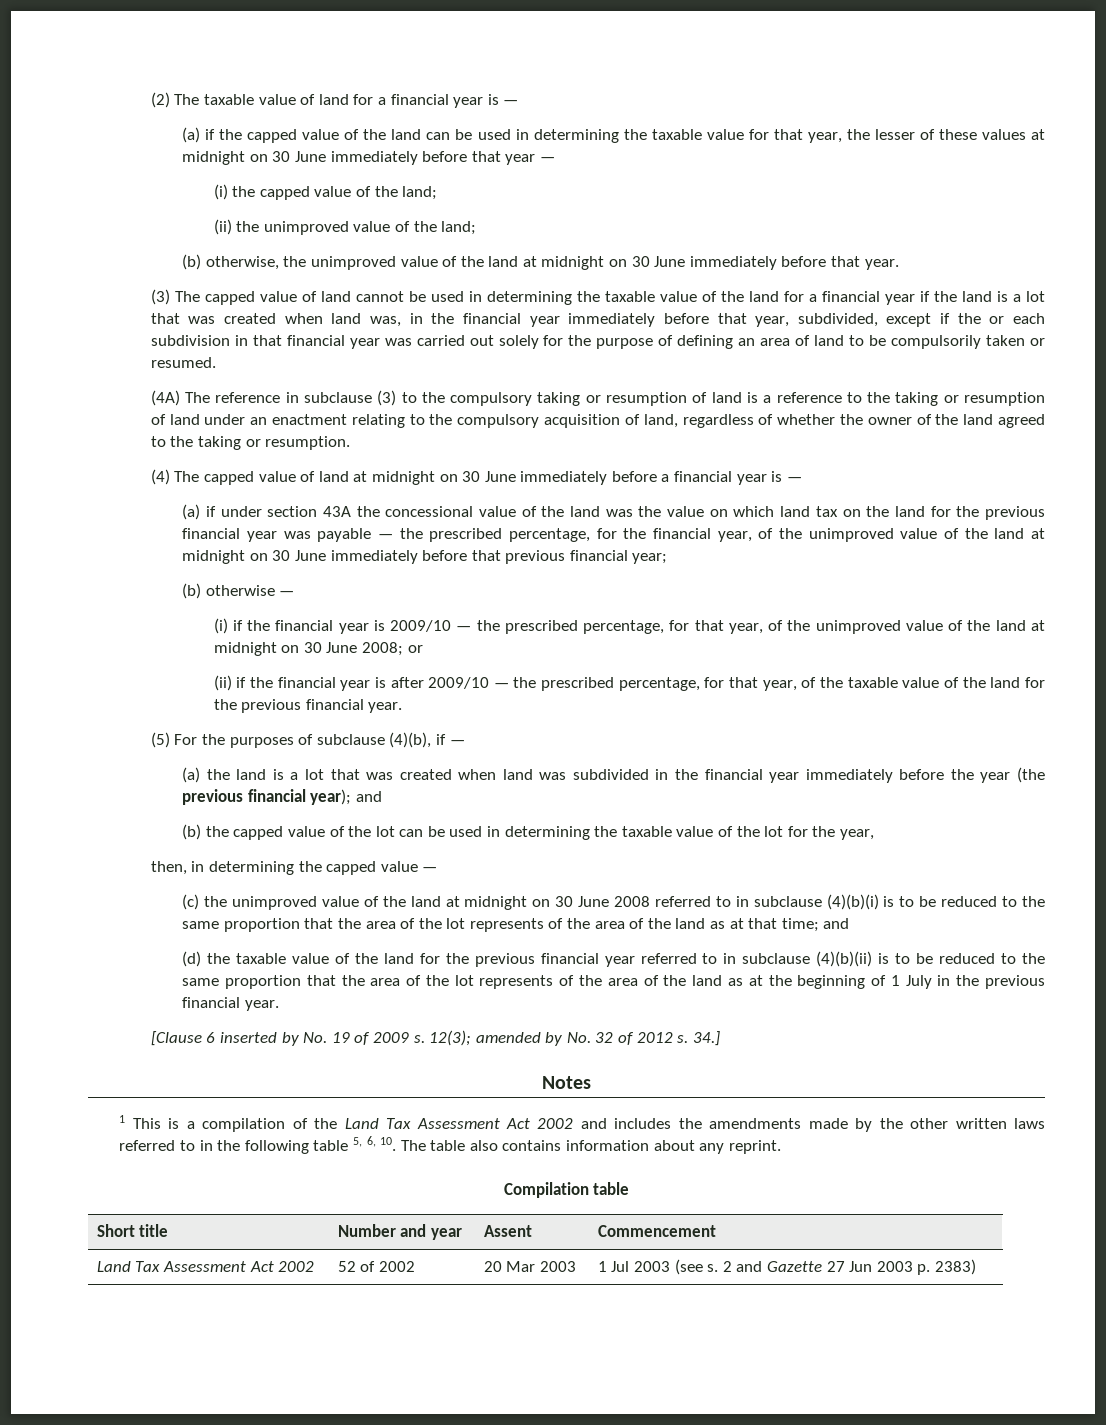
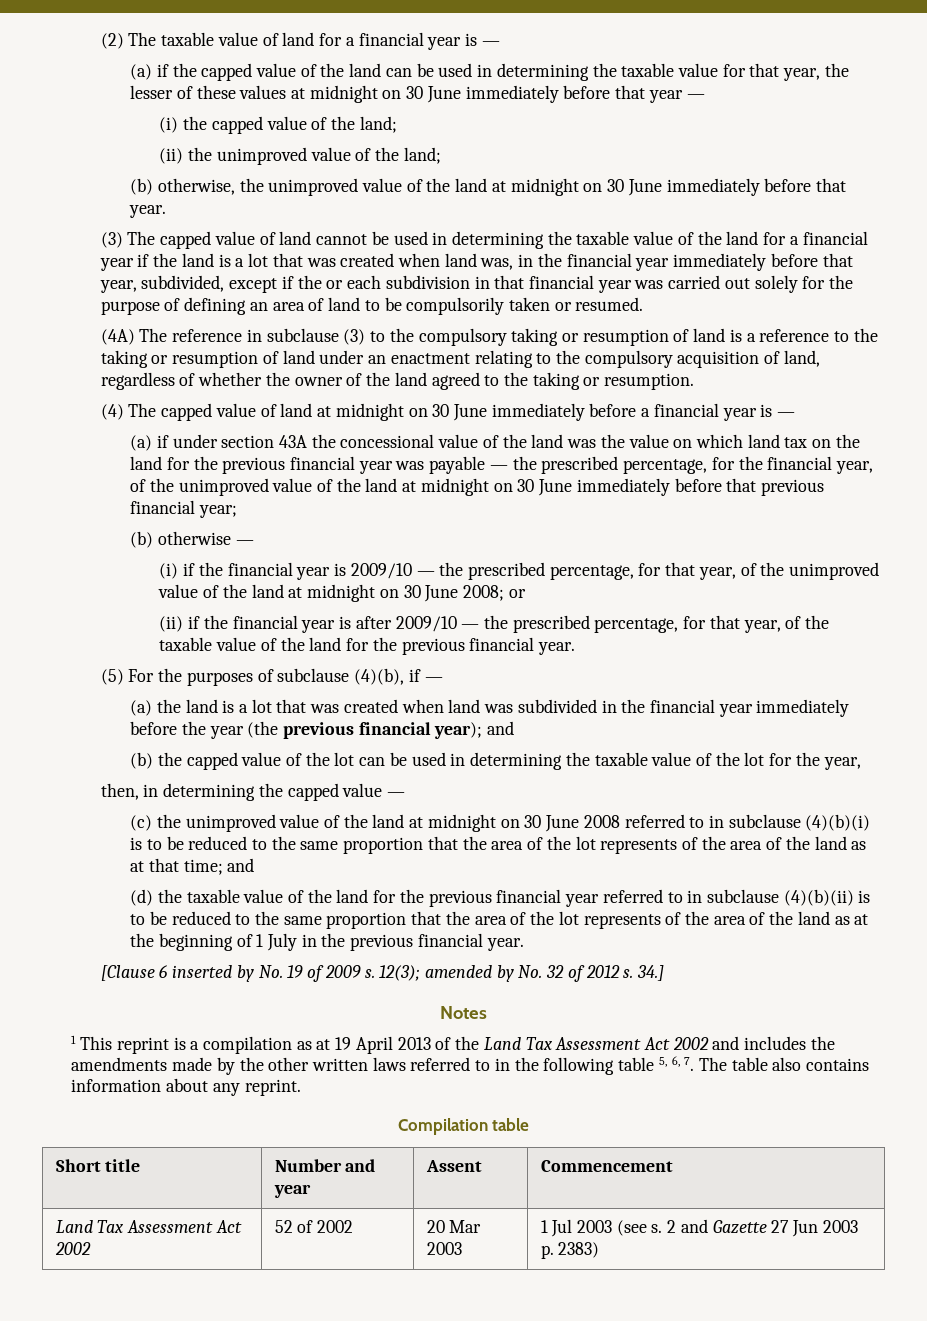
- 1 This is a compilation of the Land Tax Assessment Act 2002 and includes the amendments made by the other written laws referred to in the following table 5, 6, 10. The table also contains information about any reprint.
+ 1 This reprint is a compilation as at 19 April 2013 of the Land Tax Assessment Act 2002 and includes the amendments made by the other written laws referred to in the following table 5, 6, 7. The table also contains information about any reprint.

